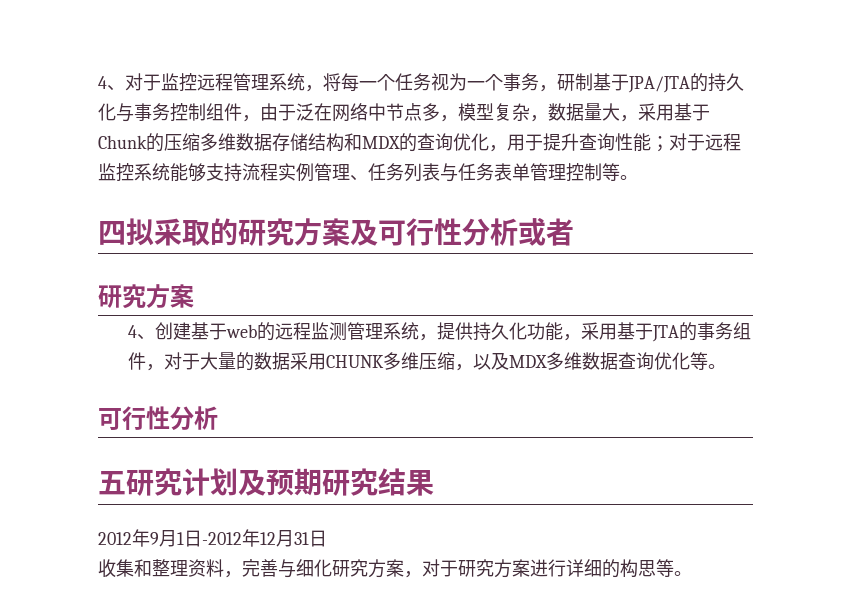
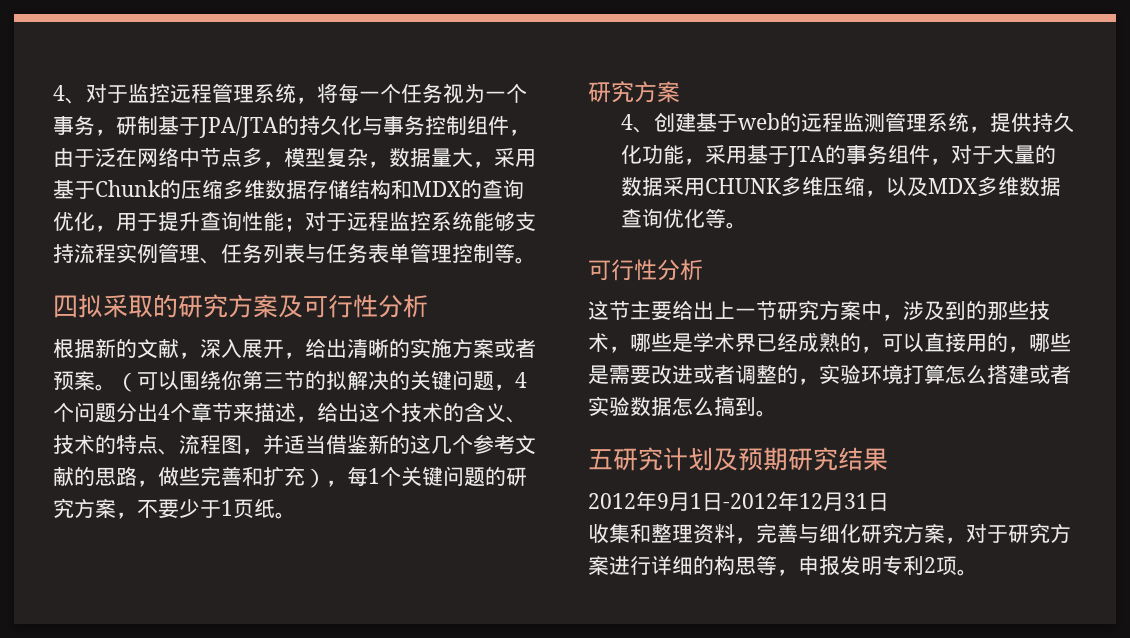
- 四拟采取的研究方案及可行性分析或者
+ 四拟采取的研究方案及可行性分析
+ 根据新的文献，深入展开，给出清晰的实施方案或者预案。（可以围绕你第三节的拟解决的关键问题，4个问题分出4个章节来描述，给出这个技术的含义、技术的特点、流程图，并适当借鉴新的这几个参考文献的思路，做些完善和扩充），每1个关键问题的研究方案，不要少于1页纸。
+ 这节主要给出上一节研究方案中，涉及到的那些技术，哪些是学术界已经成熟的，可以直接用的，哪些是需要改进或者调整的，实验环境打算怎么搭建或者实验数据怎么搞到。
- 收集和整理资料，完善与细化研究方案，对于研究方案进行详细的构思等。
+ 收集和整理资料，完善与细化研究方案，对于研究方案进行详细的构思等，申报发明专利2项。

